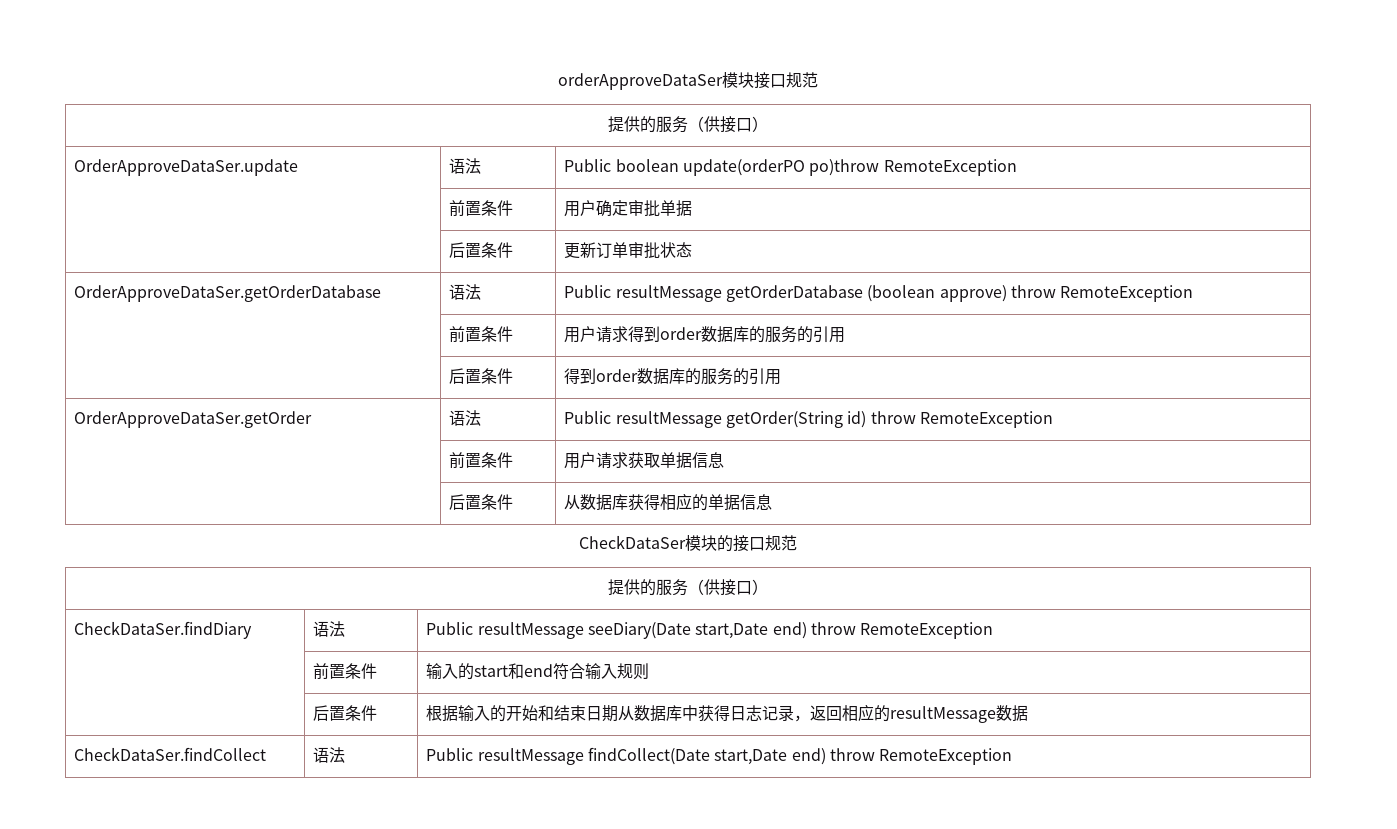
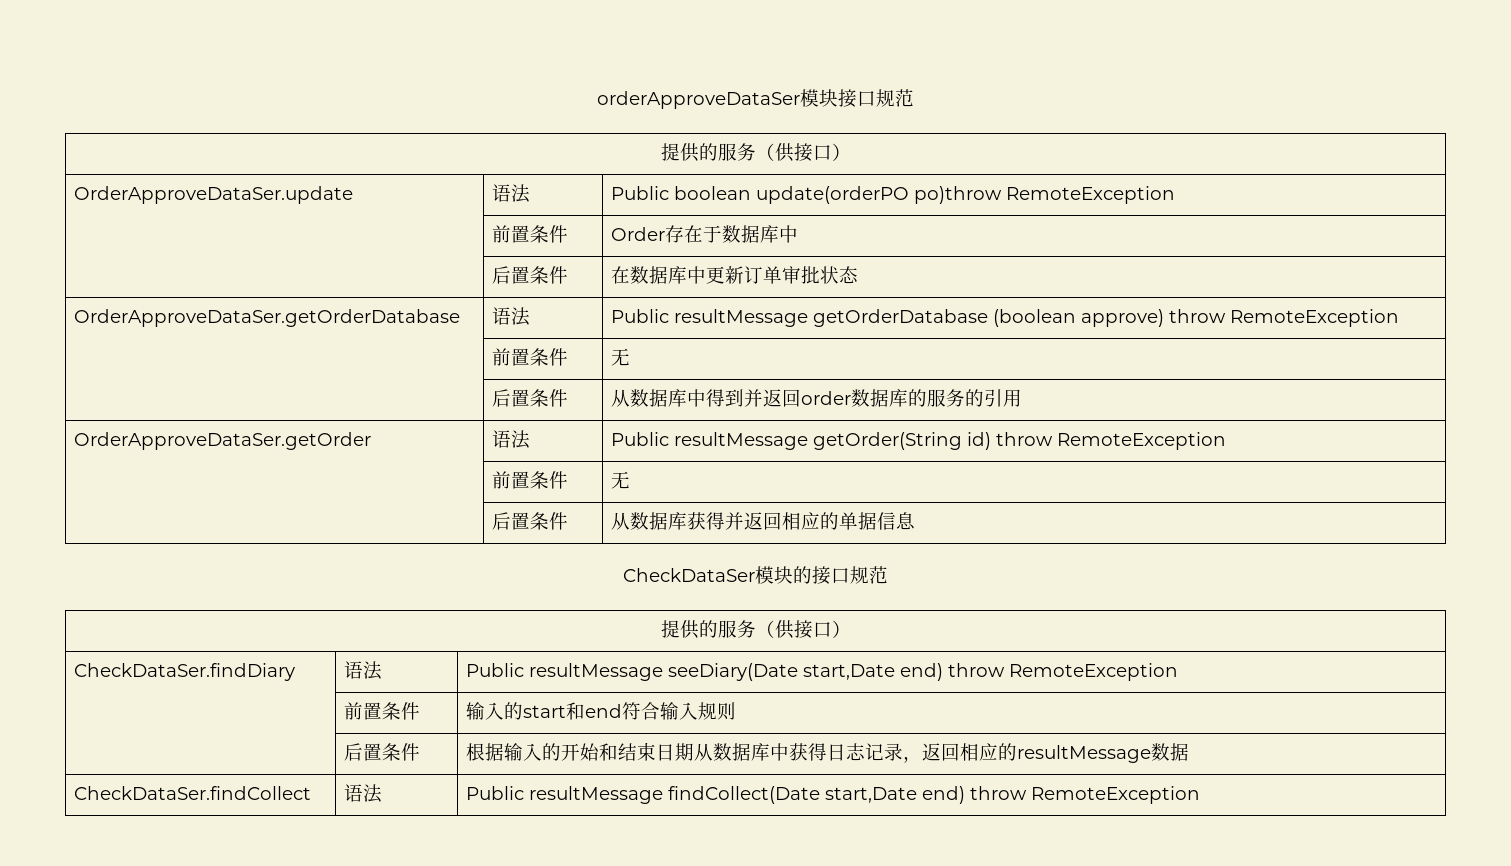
- | 前置条件 | 用户确定审批单据
- | 后置条件 | 更新订单审批状态
+ | 前置条件 | Order存在于数据库中
+ | 后置条件 | 在数据库中更新订单审批状态
  OrderApproveDataSer.getOrderDatabase | 语法 | Public resultMessage getOrderDatabase (boolean approve) throw RemoteException
- | 前置条件 | 用户请求得到order数据库的服务的引用
- | 后置条件 | 得到order数据库的服务的引用
+ | 前置条件 | 无
+ | 后置条件 | 从数据库中得到并返回order数据库的服务的引用
  OrderApproveDataSer.getOrder | 语法 | Public resultMessage getOrder(String id) throw RemoteException
- | 前置条件 | 用户请求获取单据信息
+ | 前置条件 | 无
- | 后置条件 | 从数据库获得相应的单据信息
+ | 后置条件 | 从数据库获得并返回相应的单据信息

